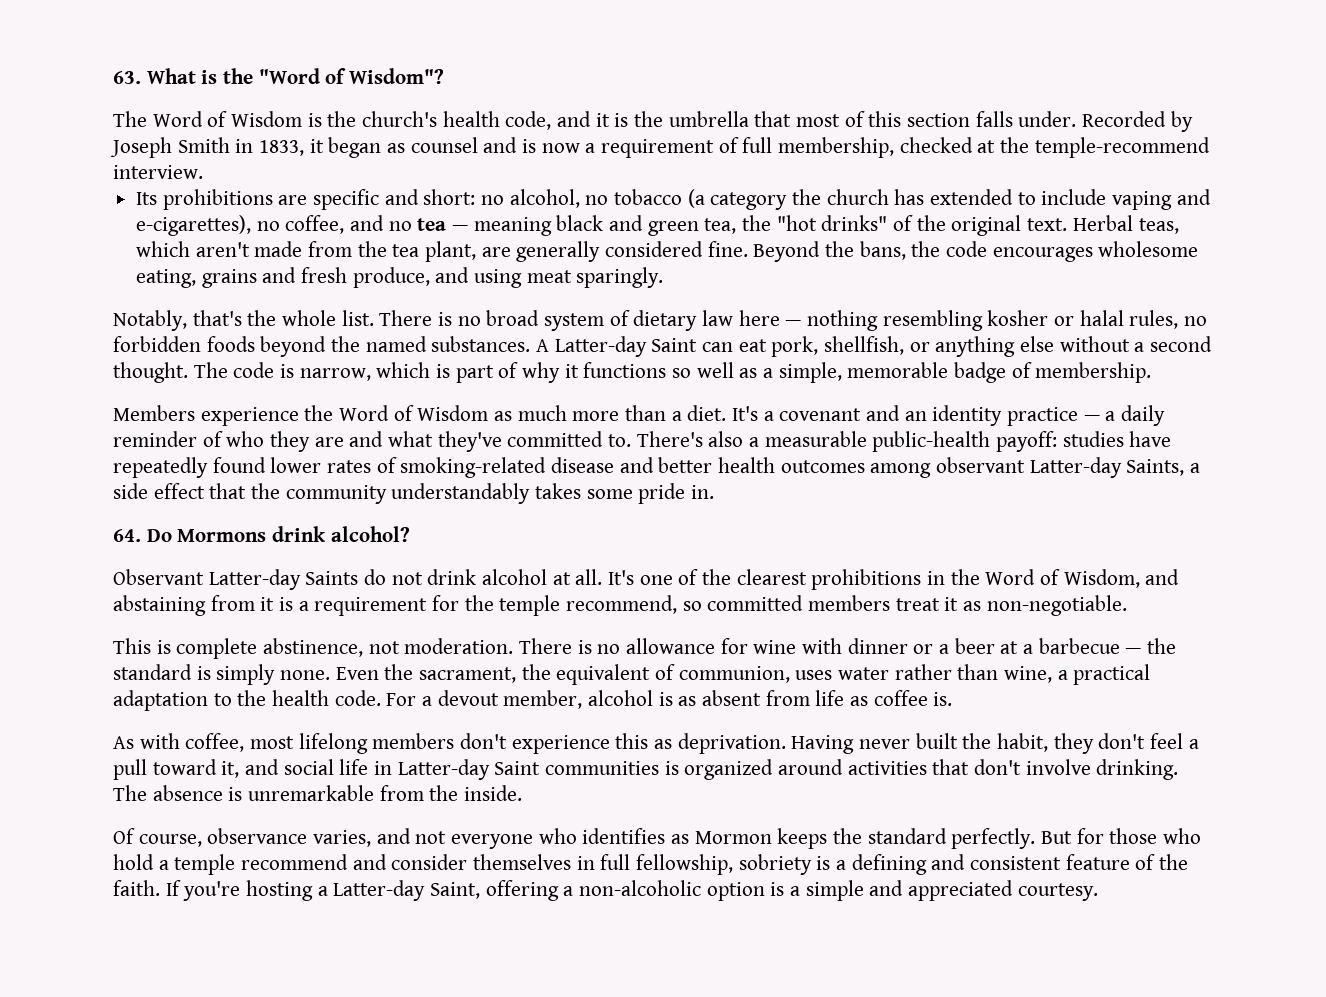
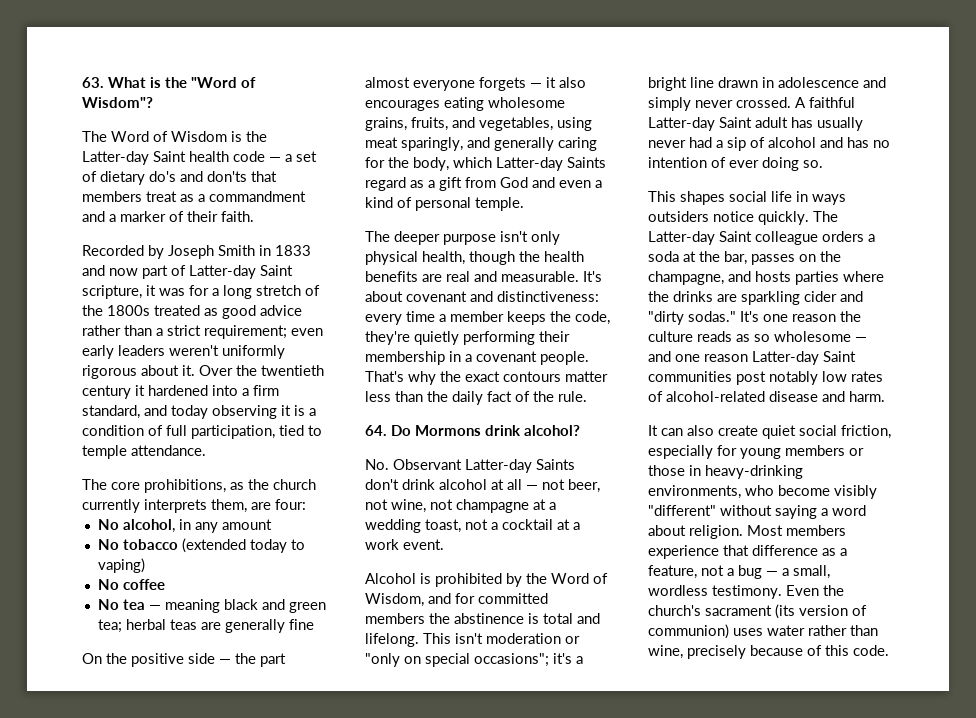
- The Word of Wisdom is the church's health code, and it is the umbrella that most of this section falls under. Recorded by Joseph Smith in 1833, it began as counsel and is now a requirement of full membership, checked at the temple-recommend interview.
- Its prohibitions are specific and short: no alcohol, no tobacco (a category the church has extended to include vaping and e-cigarettes), no coffee, and no tea — meaning black and green tea, the "hot drinks" of the original text. Herbal teas, which aren't made from the tea plant, are generally considered fine. Beyond the bans, the code encourages wholesome eating, grains and fresh produce, and using meat sparingly.
- Notably, that's the whole list. There is no broad system of dietary law here — nothing resembling kosher or halal rules, no forbidden foods beyond the named substances. A Latter-day Saint can eat pork, shellfish, or anything else without a second thought. The code is narrow, which is part of why it functions so well as a simple, memorable badge of membership.
- Members experience the Word of Wisdom as much more than a diet. It's a covenant and an identity practice — a daily reminder of who they are and what they've committed to. There's also a measurable public-health payoff: studies have repeatedly found lower rates of smoking-related disease and better health outcomes among observant Latter-day Saints, a side effect that the community understandably takes some pride in.
+ The Word of Wisdom is the Latter-day Saint health code — a set of dietary do's and don'ts that members treat as a commandment and a marker of their faith.
+ Recorded by Joseph Smith in 1833 and now part of Latter-day Saint scripture, it was for a long stretch of the 1800s treated as good advice rather than a strict requirement; even early leaders weren't uniformly rigorous about it. Over the twentieth century it hardened into a firm standard, and today observing it is a condition of full participation, tied to temple attendance.
+ The core prohibitions, as the church currently interprets them, are four:
+ No alcohol, in any amount
+ No tobacco (extended today to vaping)
+ No coffee
+ No tea — meaning black and green tea; herbal teas are generally fine
+ On the positive side — the part almost everyone forgets — it also encourages eating wholesome grains, fruits, and vegetables, using meat sparingly, and generally caring for the body, which Latter-day Saints regard as a gift from God and even a kind of personal temple.
+ The deeper purpose isn't only physical health, though the health benefits are real and measurable. It's about covenant and distinctiveness: every time a member keeps the code, they're quietly performing their membership in a covenant people. That's why the exact contours matter less than the daily fact of the rule.
- Observant Latter-day Saints do not drink alcohol at all. It's one of the clearest prohibitions in the Word of Wisdom, and abstaining from it is a requirement for the temple recommend, so committed members treat it as non-negotiable.
- This is complete abstinence, not moderation. There is no allowance for wine with dinner or a beer at a barbecue — the standard is simply none. Even the sacrament, the equivalent of communion, uses water rather than wine, a practical adaptation to the health code. For a devout member, alcohol is as absent from life as coffee is.
- As with coffee, most lifelong members don't experience this as deprivation. Having never built the habit, they don't feel a pull toward it, and social life in Latter-day Saint communities is organized around activities that don't involve drinking. The absence is unremarkable from the inside.
- Of course, observance varies, and not everyone who identifies as Mormon keeps the standard perfectly. But for those who hold a temple recommend and consider themselves in full fellowship, sobriety is a defining and consistent feature of the faith. If you're hosting a Latter-day Saint, offering a non-alcoholic option is a simple and appreciated courtesy.
+ No. Observant Latter-day Saints don't drink alcohol at all — not beer, not wine, not champagne at a wedding toast, not a cocktail at a work event.
+ Alcohol is prohibited by the Word of Wisdom, and for committed members the abstinence is total and lifelong. This isn't moderation or "only on special occasions"; it's a bright line drawn in adolescence and simply never crossed. A faithful Latter-day Saint adult has usually never had a sip of alcohol and has no intention of ever doing so.
+ This shapes social life in ways outsiders notice quickly. The Latter-day Saint colleague orders a soda at the bar, passes on the champagne, and hosts parties where the drinks are sparkling cider and "dirty sodas." It's one reason the culture reads as so wholesome — and one reason Latter-day Saint communities post notably low rates of alcohol-related disease and harm.
+ It can also create quiet social friction, especially for young members or those in heavy-drinking environments, who become visibly "different" without saying a word about religion. Most members experience that difference as a feature, not a bug — a small, wordless testimony. Even the church's sacrament (its version of communion) uses water rather than wine, precisely because of this code.

